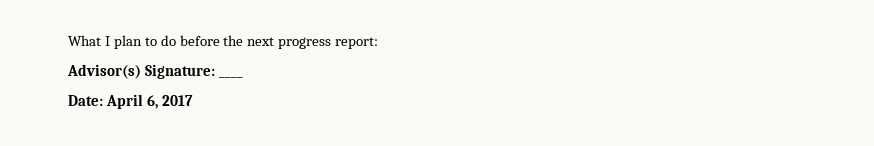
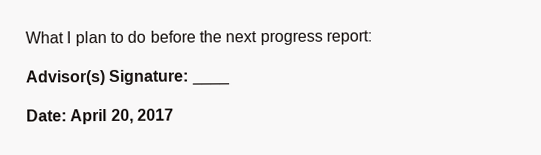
- Date: April 6, 2017
+ Date: April 20, 2017

